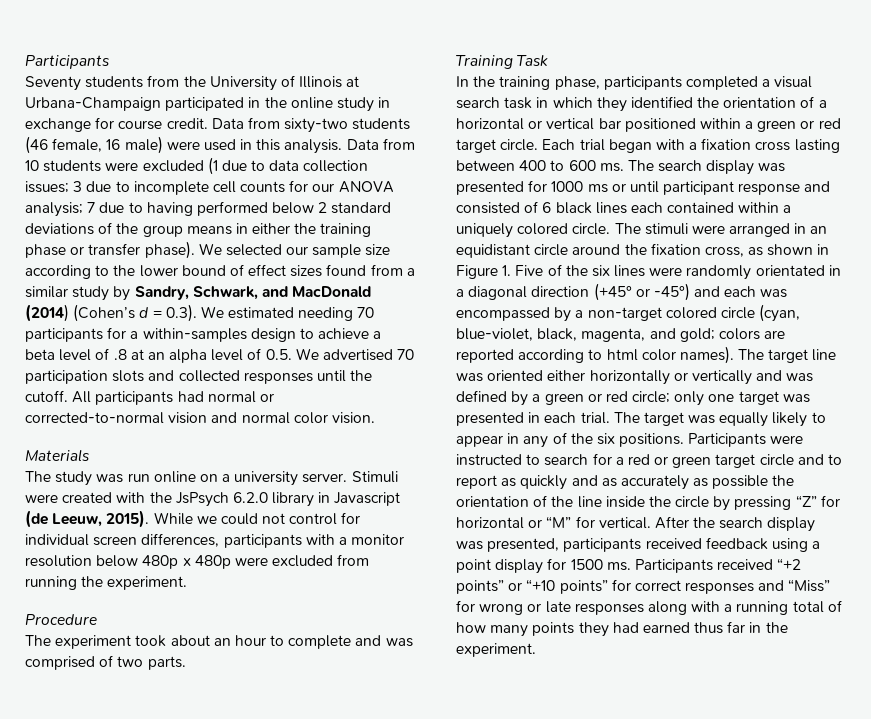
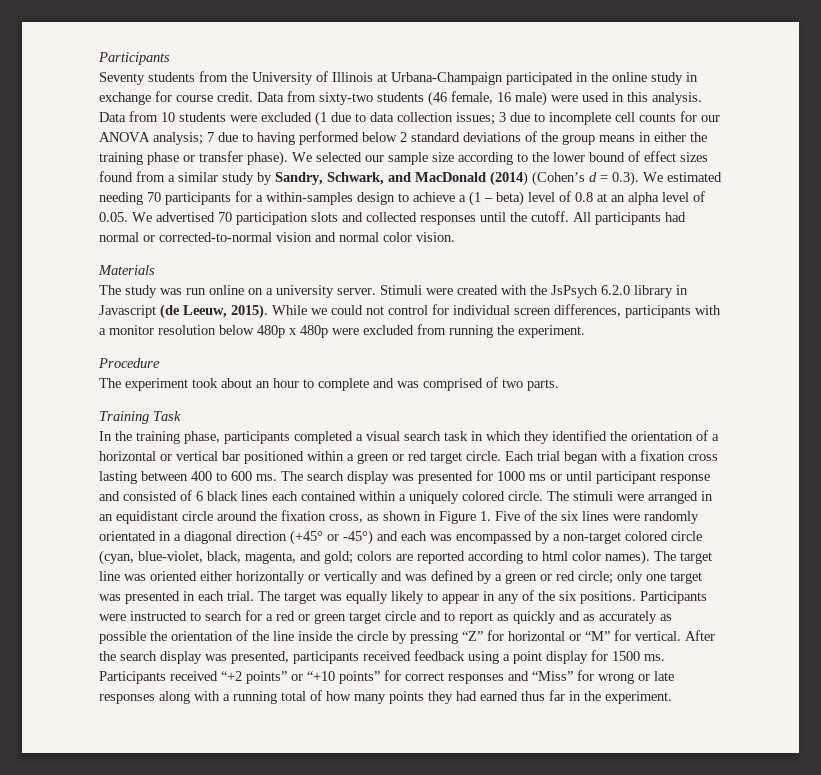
- We selected our sample size according to the lower bound of effect sizes found from a similar study by Sandry, Schwark, and MacDonald (2014) (Cohen’s d = 0.3). We estimated needing 70 participants for a within-samples design to achieve a beta level of .8 at an alpha level of 0.5. We advertised 70 participation slots and collected responses until the cutoff.
+ We selected our sample size according to the lower bound of effect sizes found from a similar study by Sandry, Schwark, and MacDonald (2014) (Cohen’s d = 0.3). We estimated needing 70 participants for a within-samples design to achieve a (1 – beta) level of 0.8 at an alpha level of 0.05. We advertised 70 participation slots and collected responses until the cutoff.

